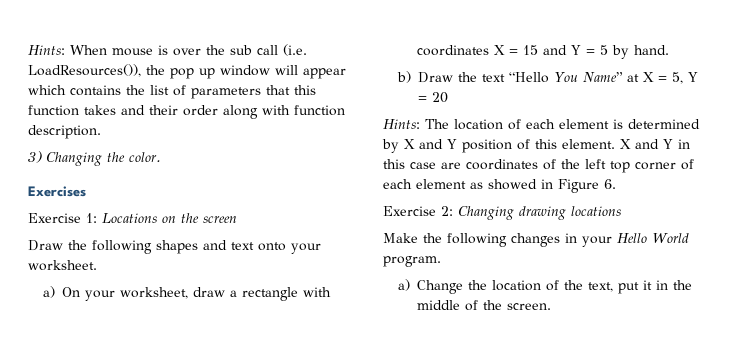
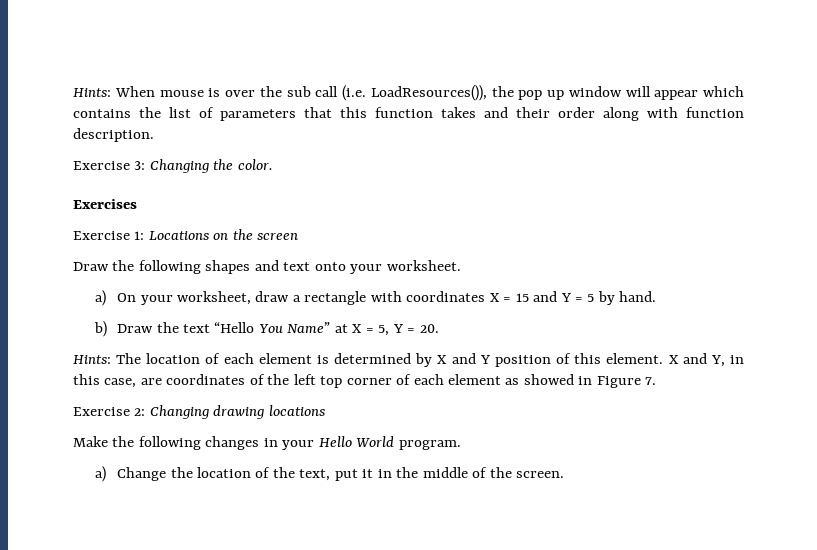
- 3) Changing the color.
+ Exercise 3: Changing the color.
- b) Draw the text “Hello You Name” at X = 5, Y = 20
+ b) Draw the text “Hello You Name” at X = 5, Y = 20.
- X and Y in this case are coordinates of the left top corner of each element as showed in Figure 6.
+ X and Y, in this case, are coordinates of the left top corner of each element as showed in Figure 7.

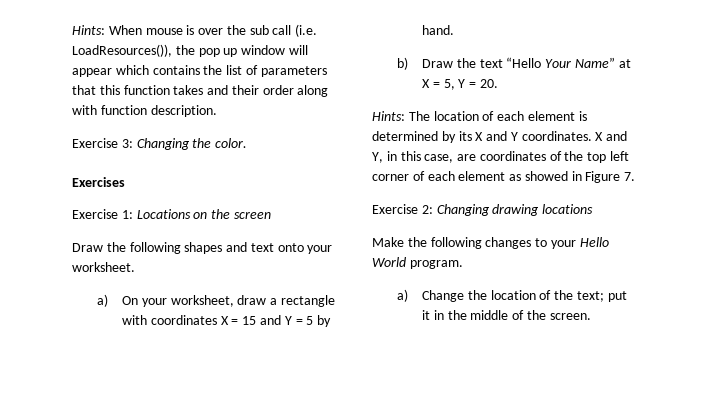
- b) Draw the text “Hello You Name” at X = 5, Y = 20.
+ b) Draw the text “Hello Your Name” at X = 5, Y = 20.
- Hints: The location of each element is determined by X and Y position of this element.
+ Hints: The location of each element is determined by its X and Y coordinates.
- X and Y, in this case, are coordinates of the left top corner of each element as showed in Figure 7.
+ X and Y, in this case, are coordinates of the top left corner of each element as showed in Figure 7.
- Make the following changes in your Hello World program.
+ Make the following changes to your Hello World program.
- a) Change the location of the text, put it in the middle of the screen.
+ a) Change the location of the text; put it in the middle of the screen.

